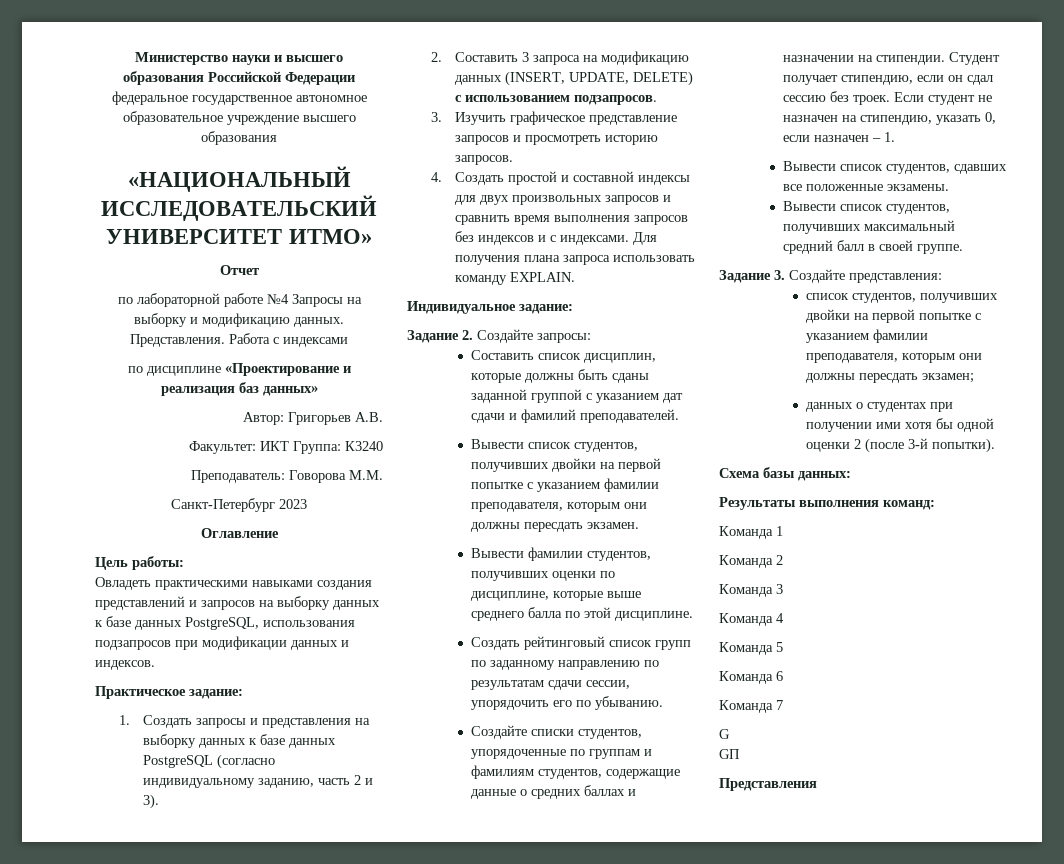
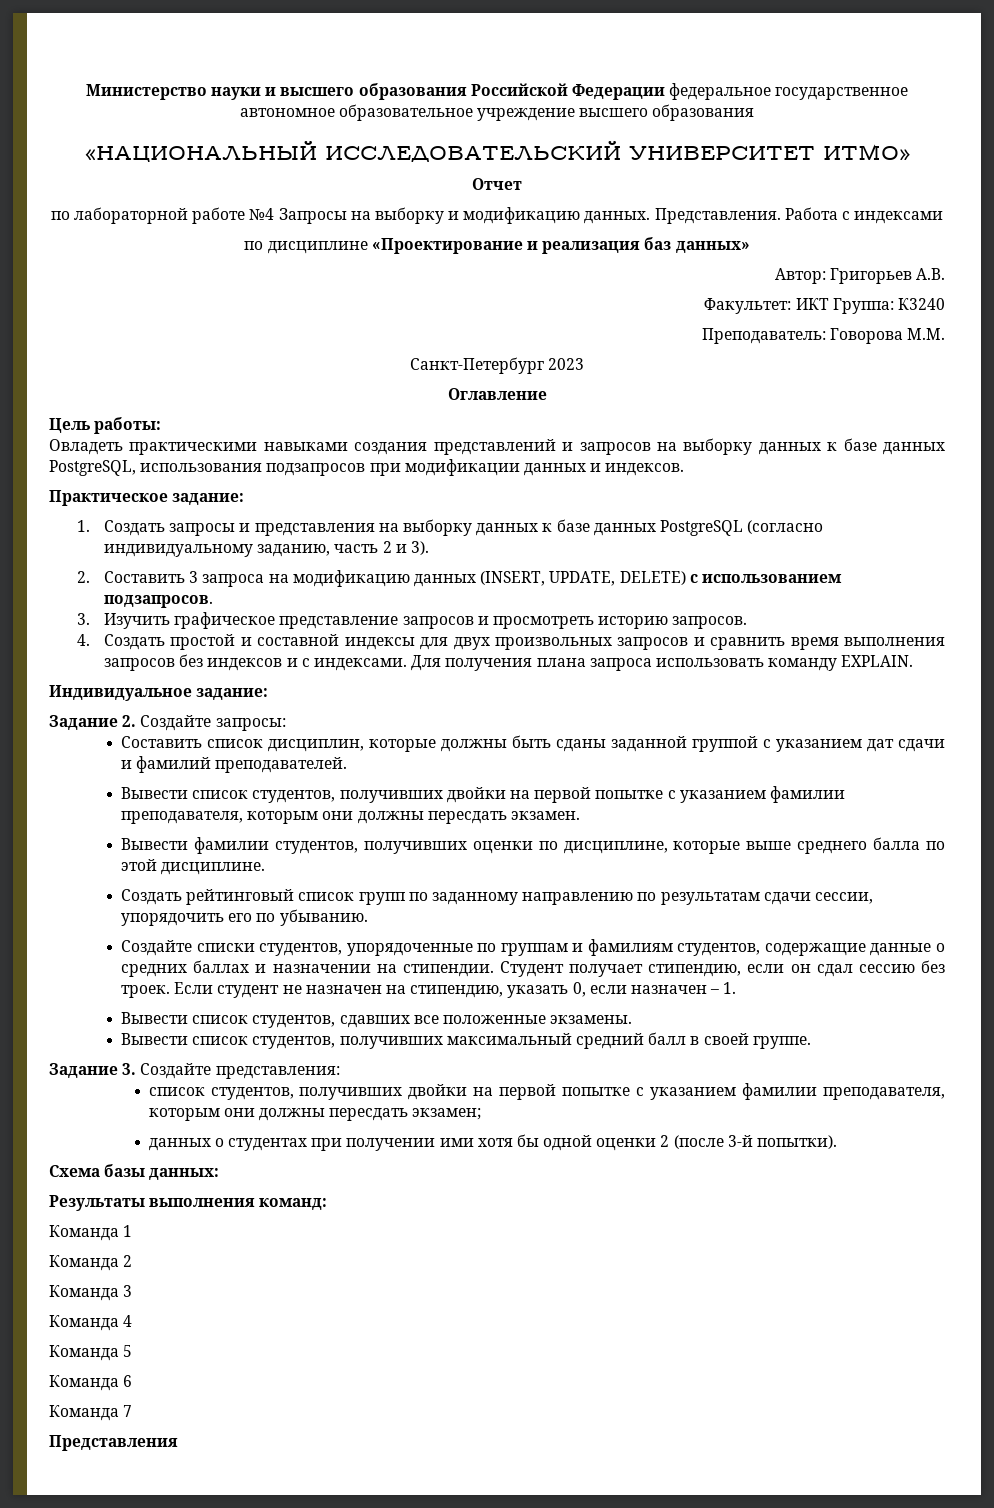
- G
- GП

